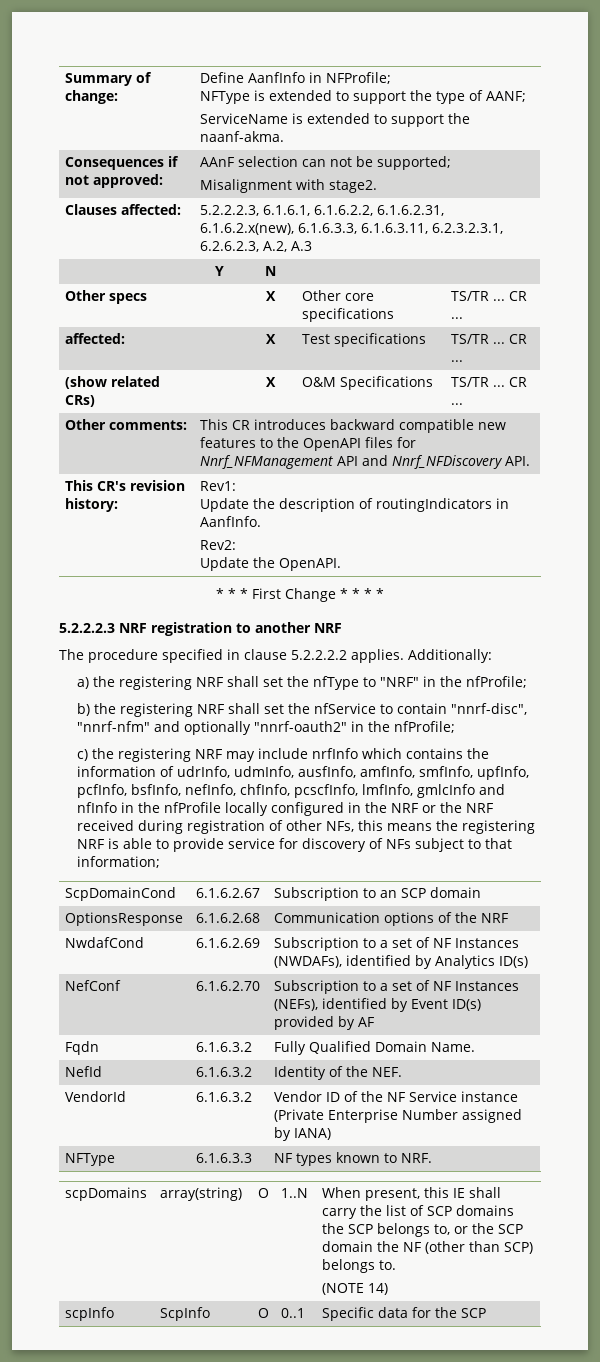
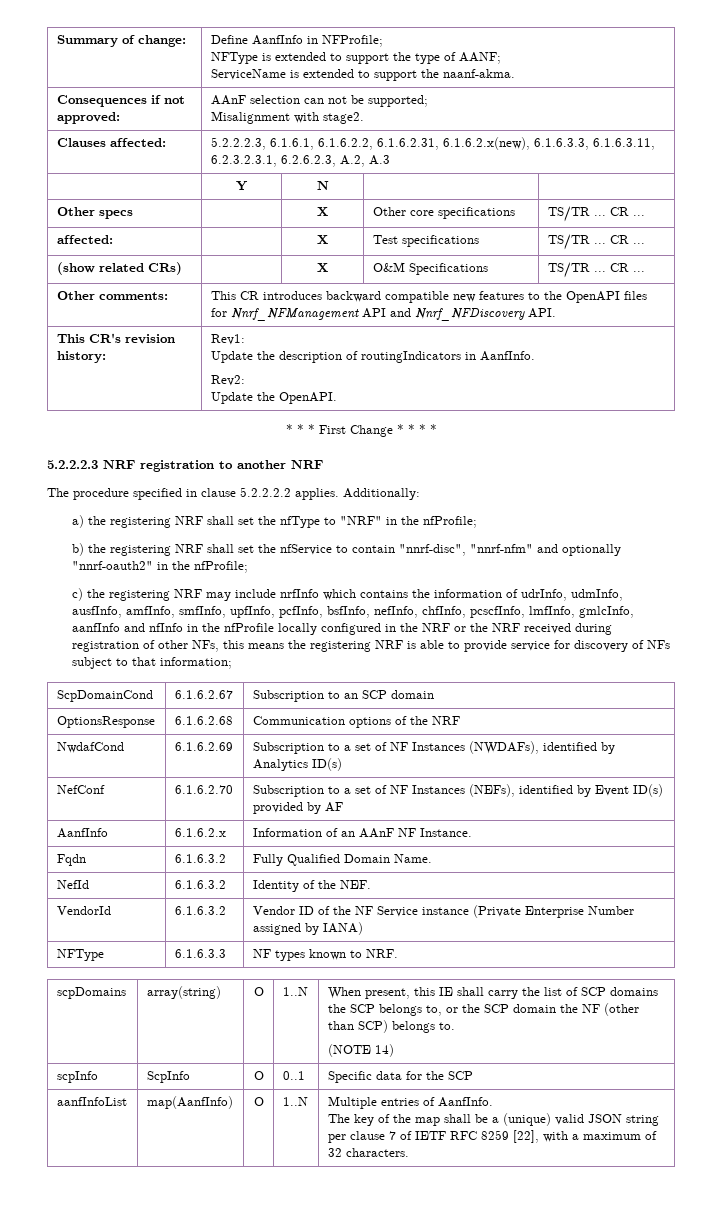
- c) the registering NRF may include nrfInfo which contains the information of udrInfo, udmInfo, ausfInfo, amfInfo, smfInfo, upfInfo, pcfInfo, bsfInfo, nefInfo, chfInfo, pcscfInfo, lmfInfo, gmlcInfo and nfInfo in the nfProfile locally configured in the NRF or the NRF received during registration of other NFs, this means the registering NRF is able to provide service for discovery of NFs subject to that information;
+ c) the registering NRF may include nrfInfo which contains the information of udrInfo, udmInfo, ausfInfo, amfInfo, smfInfo, upfInfo, pcfInfo, bsfInfo, nefInfo, chfInfo, pcscfInfo, lmfInfo, gmlcInfo, aanfInfo and nfInfo in the nfProfile locally configured in the NRF or the NRF received during registration of other NFs, this means the registering NRF is able to provide service for discovery of NFs subject to that information;
+ AanfInfo | 6.1.6.2.x | Information of an AAnF NF Instance.
+ aanfInfoList | map(AanfInfo) | O | 1..N | Multiple entries of AanfInfo.
+ The key of the map shall be a (unique) valid JSON string per clause 7 of IETF RFC 8259 [22], with a maximum of 32 characters.

